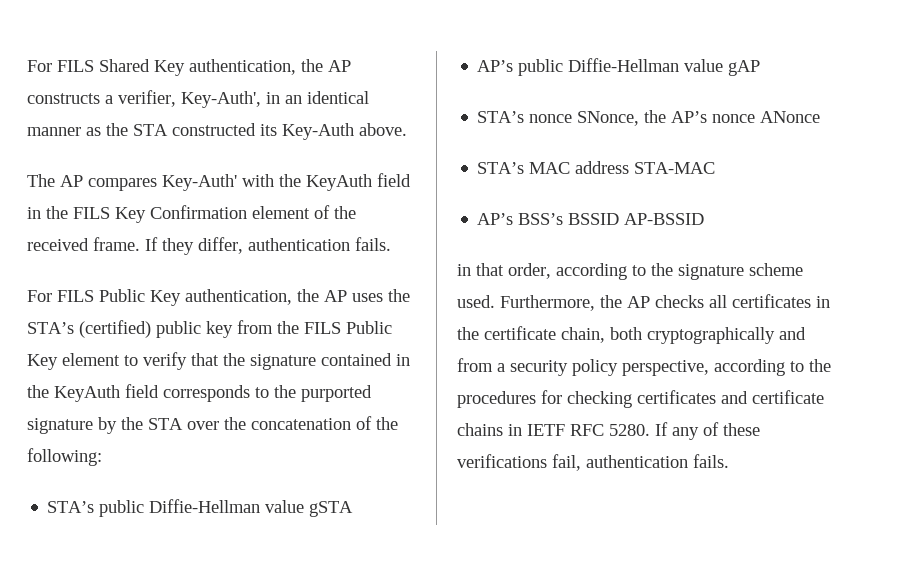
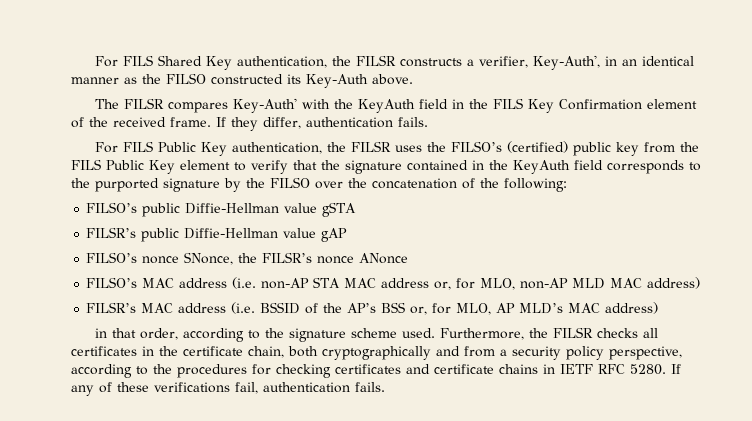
- For FILS Shared Key authentication, the AP constructs a verifier, Key-Auth', in an identical manner as the STA constructed its Key-Auth above.
+ For FILS Shared Key authentication, the FILSR constructs a verifier, Key-Auth', in an identical manner as the FILSO constructed its Key-Auth above.
- The AP compares Key-Auth' with the KeyAuth field in the FILS Key Confirmation element of the received frame.
+ The FILSR compares Key-Auth' with the KeyAuth field in the FILS Key Confirmation element of the received frame.
- For FILS Public Key authentication, the AP uses the STA’s (certified) public key from the FILS Public Key element to verify that the signature contained in the KeyAuth field corresponds to the purported signature by the STA over the concatenation of the following:
+ For FILS Public Key authentication, the FILSR uses the FILSO’s (certified) public key from the FILS Public Key element to verify that the signature contained in the KeyAuth field corresponds to the purported signature by the FILSO over the concatenation of the following:
- STA’s public Diffie-Hellman value gSTA
+ FILSO’s public Diffie-Hellman value gSTA
- AP’s public Diffie-Hellman value gAP
+ FILSR’s public Diffie-Hellman value gAP
- STA’s nonce SNonce, the AP’s nonce ANonce
+ FILSO’s nonce SNonce, the FILSR’s nonce ANonce
- STA’s MAC address STA-MAC
- AP’s BSS’s BSSID AP-BSSID
+ FILSO’s MAC address (i.e. non-AP STA MAC address or, for MLO, non-AP MLD MAC address)
+ FILSR’s MAC address (i.e. BSSID of the AP’s BSS or, for MLO, AP MLD’s MAC address)
- Furthermore, the AP checks all certificates in the certificate chain, both cryptographically and from a security policy perspective, according to the procedures for checking certificates and certificate chains in IETF RFC 5280.
+ Furthermore, the FILSR checks all certificates in the certificate chain, both cryptographically and from a security policy perspective, according to the procedures for checking certificates and certificate chains in IETF RFC 5280.

